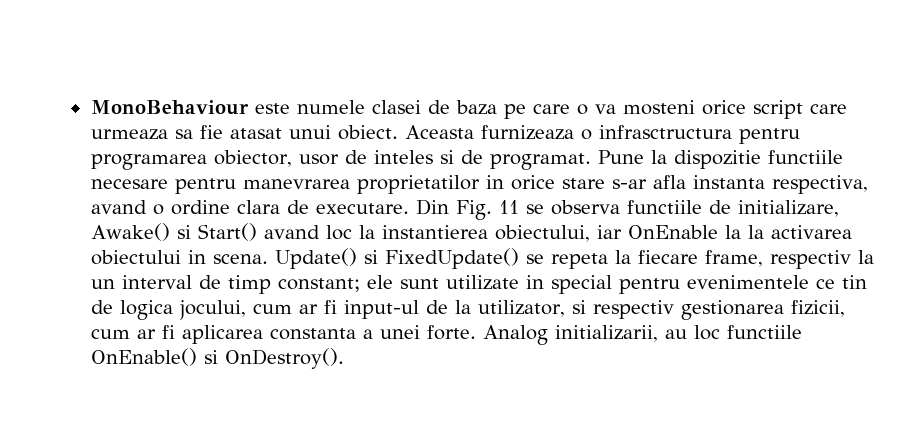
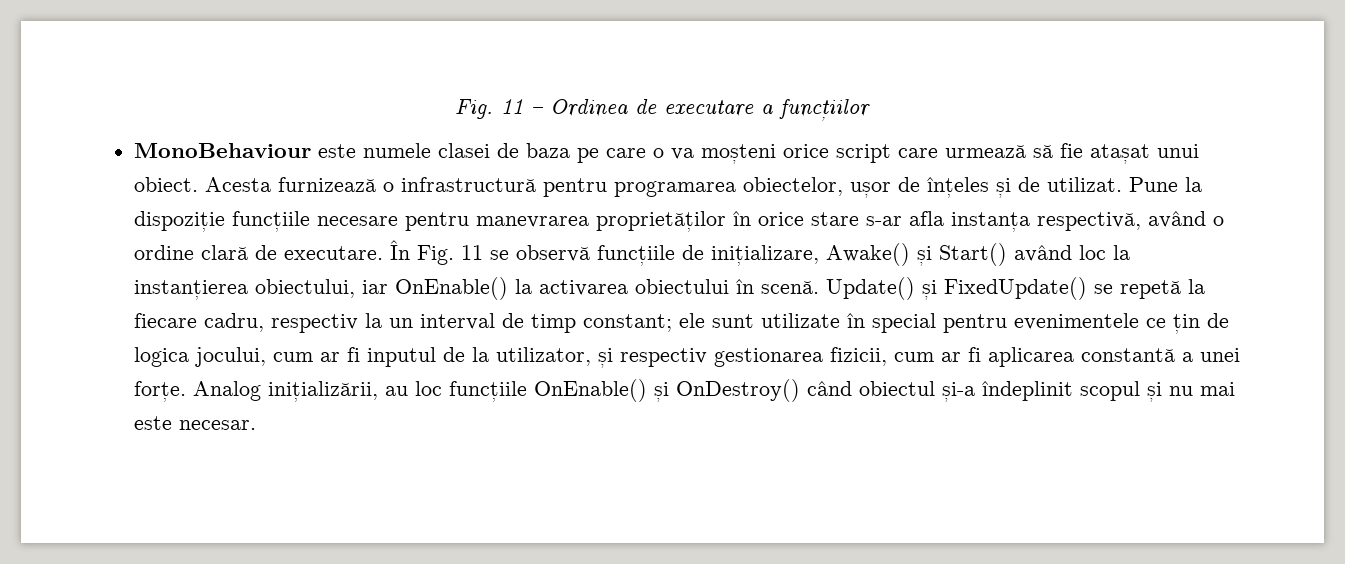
+ Fig. 11 – Ordinea de executare a funcțiilor
- MonoBehaviour este numele clasei de baza pe care o va mosteni orice script care urmeaza sa fie atasat unui obiect. Aceasta furnizeaza o infrasctructura pentru programarea obiector, usor de inteles si de programat. Pune la dispozitie functiile necesare pentru manevrarea proprietatilor in orice stare s-ar afla instanta respectiva, avand o ordine clara de executare.
+ MonoBehaviour este numele clasei de baza pe care o va moșteni orice script care urmează să fie atașat unui obiect. Acesta furnizează o infrastructură pentru programarea obiectelor, ușor de înțeles și de utilizat. Pune la dispoziție funcțiile necesare pentru manevrarea proprietăților în orice stare s-ar afla instanța respectivă, având o ordine clară de executare.
- Din Fig. 11 se observa functiile de initializare, Awake() si Start() avand loc la instantierea obiectului, iar OnEnable la la activarea obiectului in scena. Update() si FixedUpdate() se repeta la fiecare frame, respectiv la un interval de timp constant; ele sunt utilizate in special pentru evenimentele ce tin de logica jocului, cum ar fi input-ul de la utilizator, si respectiv gestionarea fizicii, cum ar fi aplicarea constanta a unei forte. Analog initializarii, au loc functiile OnEnable() si OnDestroy().
+ În Fig. 11 se observă funcțiile de inițializare, Awake() și Start() având loc la instanțierea obiectului, iar OnEnable() la activarea obiectului în scenă. Update() și FixedUpdate() se repetă la fiecare cadru, respectiv la un interval de timp constant; ele sunt utilizate în special pentru evenimentele ce țin de logica jocului, cum ar fi inputul de la utilizator, și respectiv gestionarea fizicii, cum ar fi aplicarea constantă a unei forțe. Analog inițializării, au loc funcțiile OnEnable() și OnDestroy() când obiectul și-a îndeplinit scopul și nu mai este necesar.

